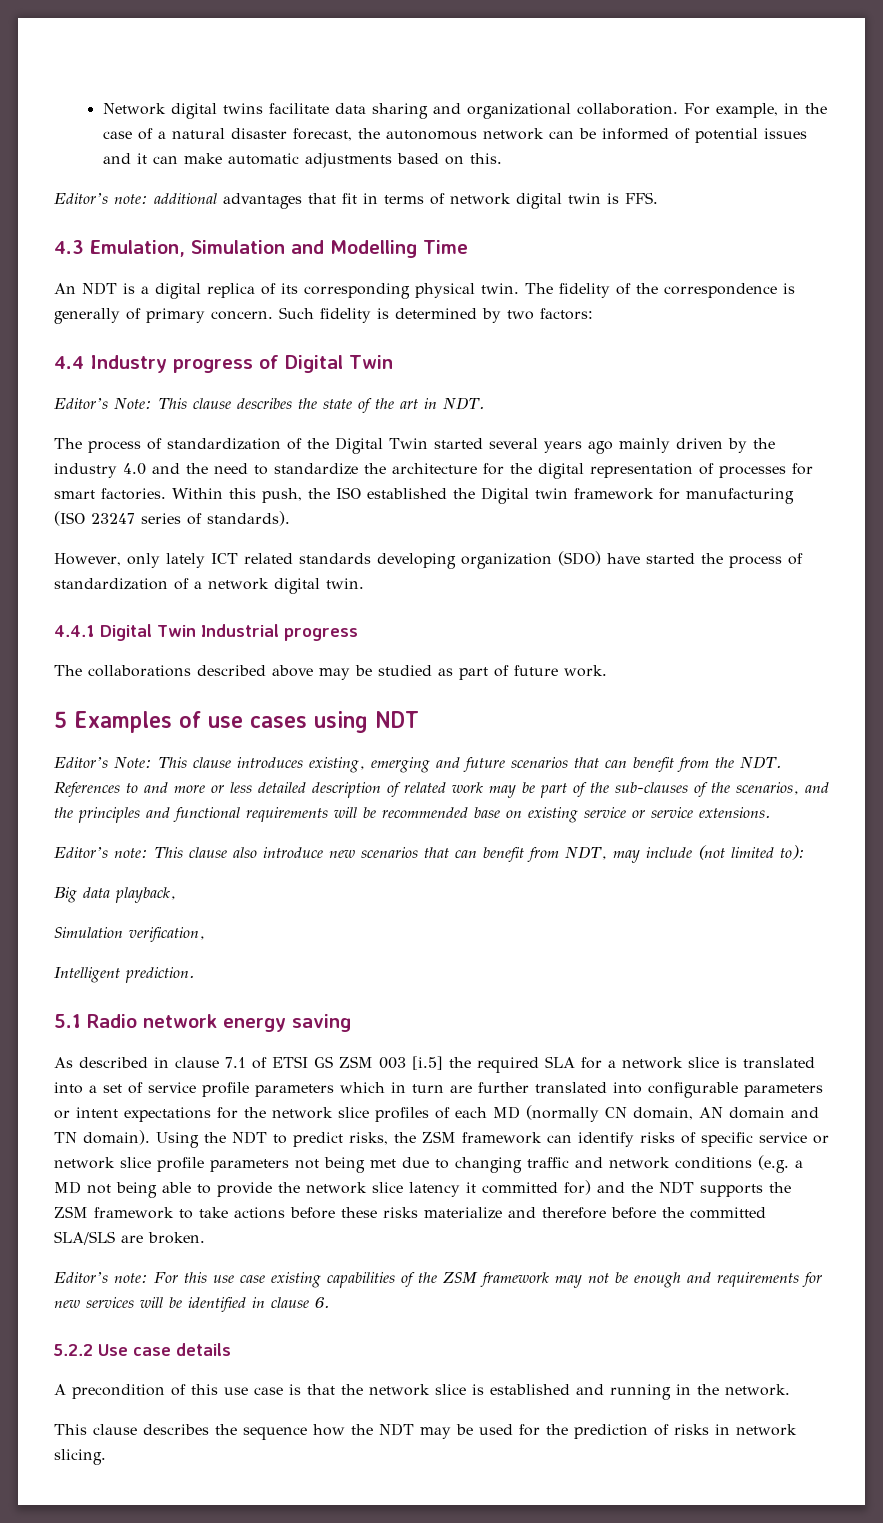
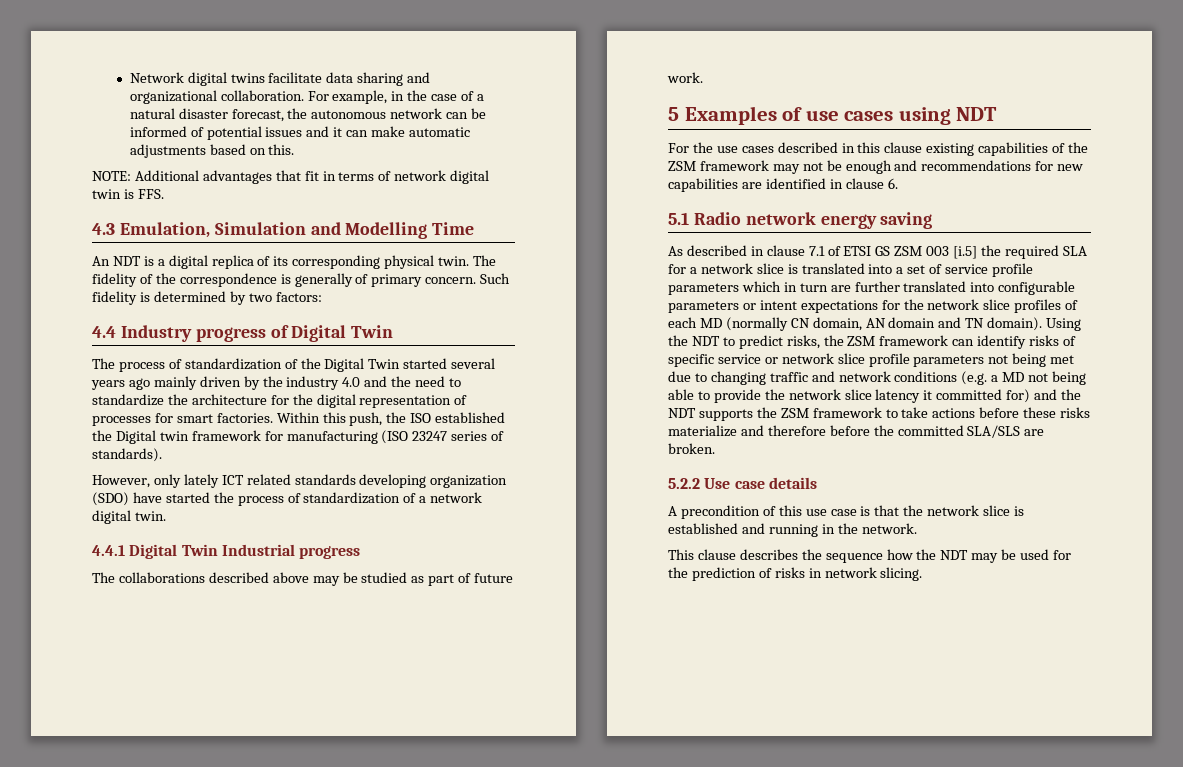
- Editor’s note: additional advantages that fit in terms of network digital twin is FFS.
+ NOTE: Additional advantages that fit in terms of network digital twin is FFS.
- Editor’s Note: This clause describes the state of the art in NDT.
- Editor’s Note: This clause introduces existing, emerging and future scenarios that can benefit from the NDT. References to and more or less detailed description of related work may be part of the sub-clauses of the scenarios, and the principles and functional requirements will be recommended base on existing service or service extensions.
- Editor’s note: This clause also introduce new scenarios that can benefit from NDT, may include (not limited to):
- Big data playback,
- Simulation verification,
- Intelligent prediction.
+ For the use cases described in this clause existing capabilities of the ZSM framework may not be enough and recommendations for new capabilities are identified in clause 6.
- Editor’s note: For this use case existing capabilities of the ZSM framework may not be enough and requirements for new services will be identified in clause 6.

